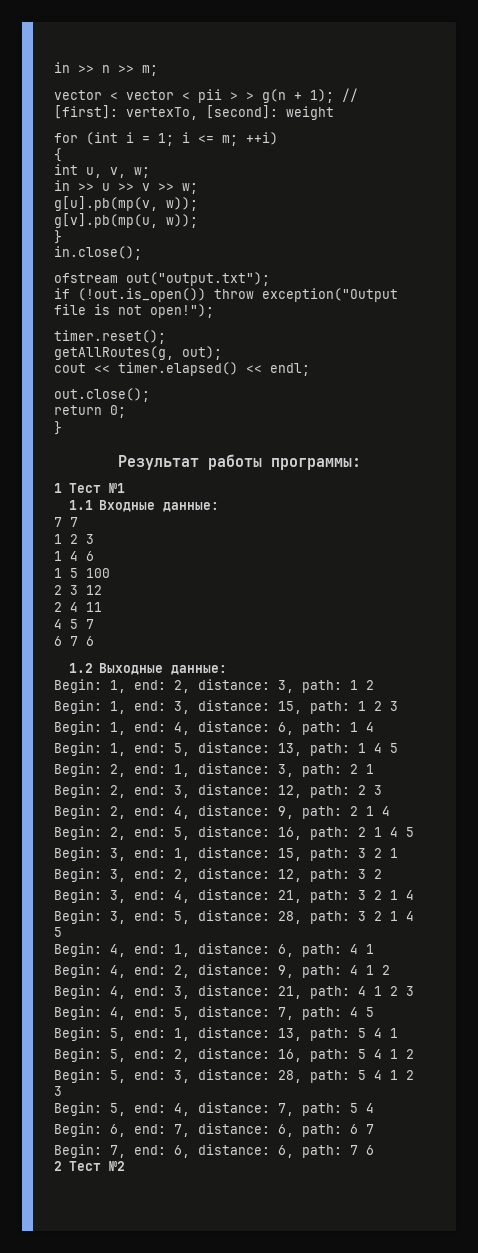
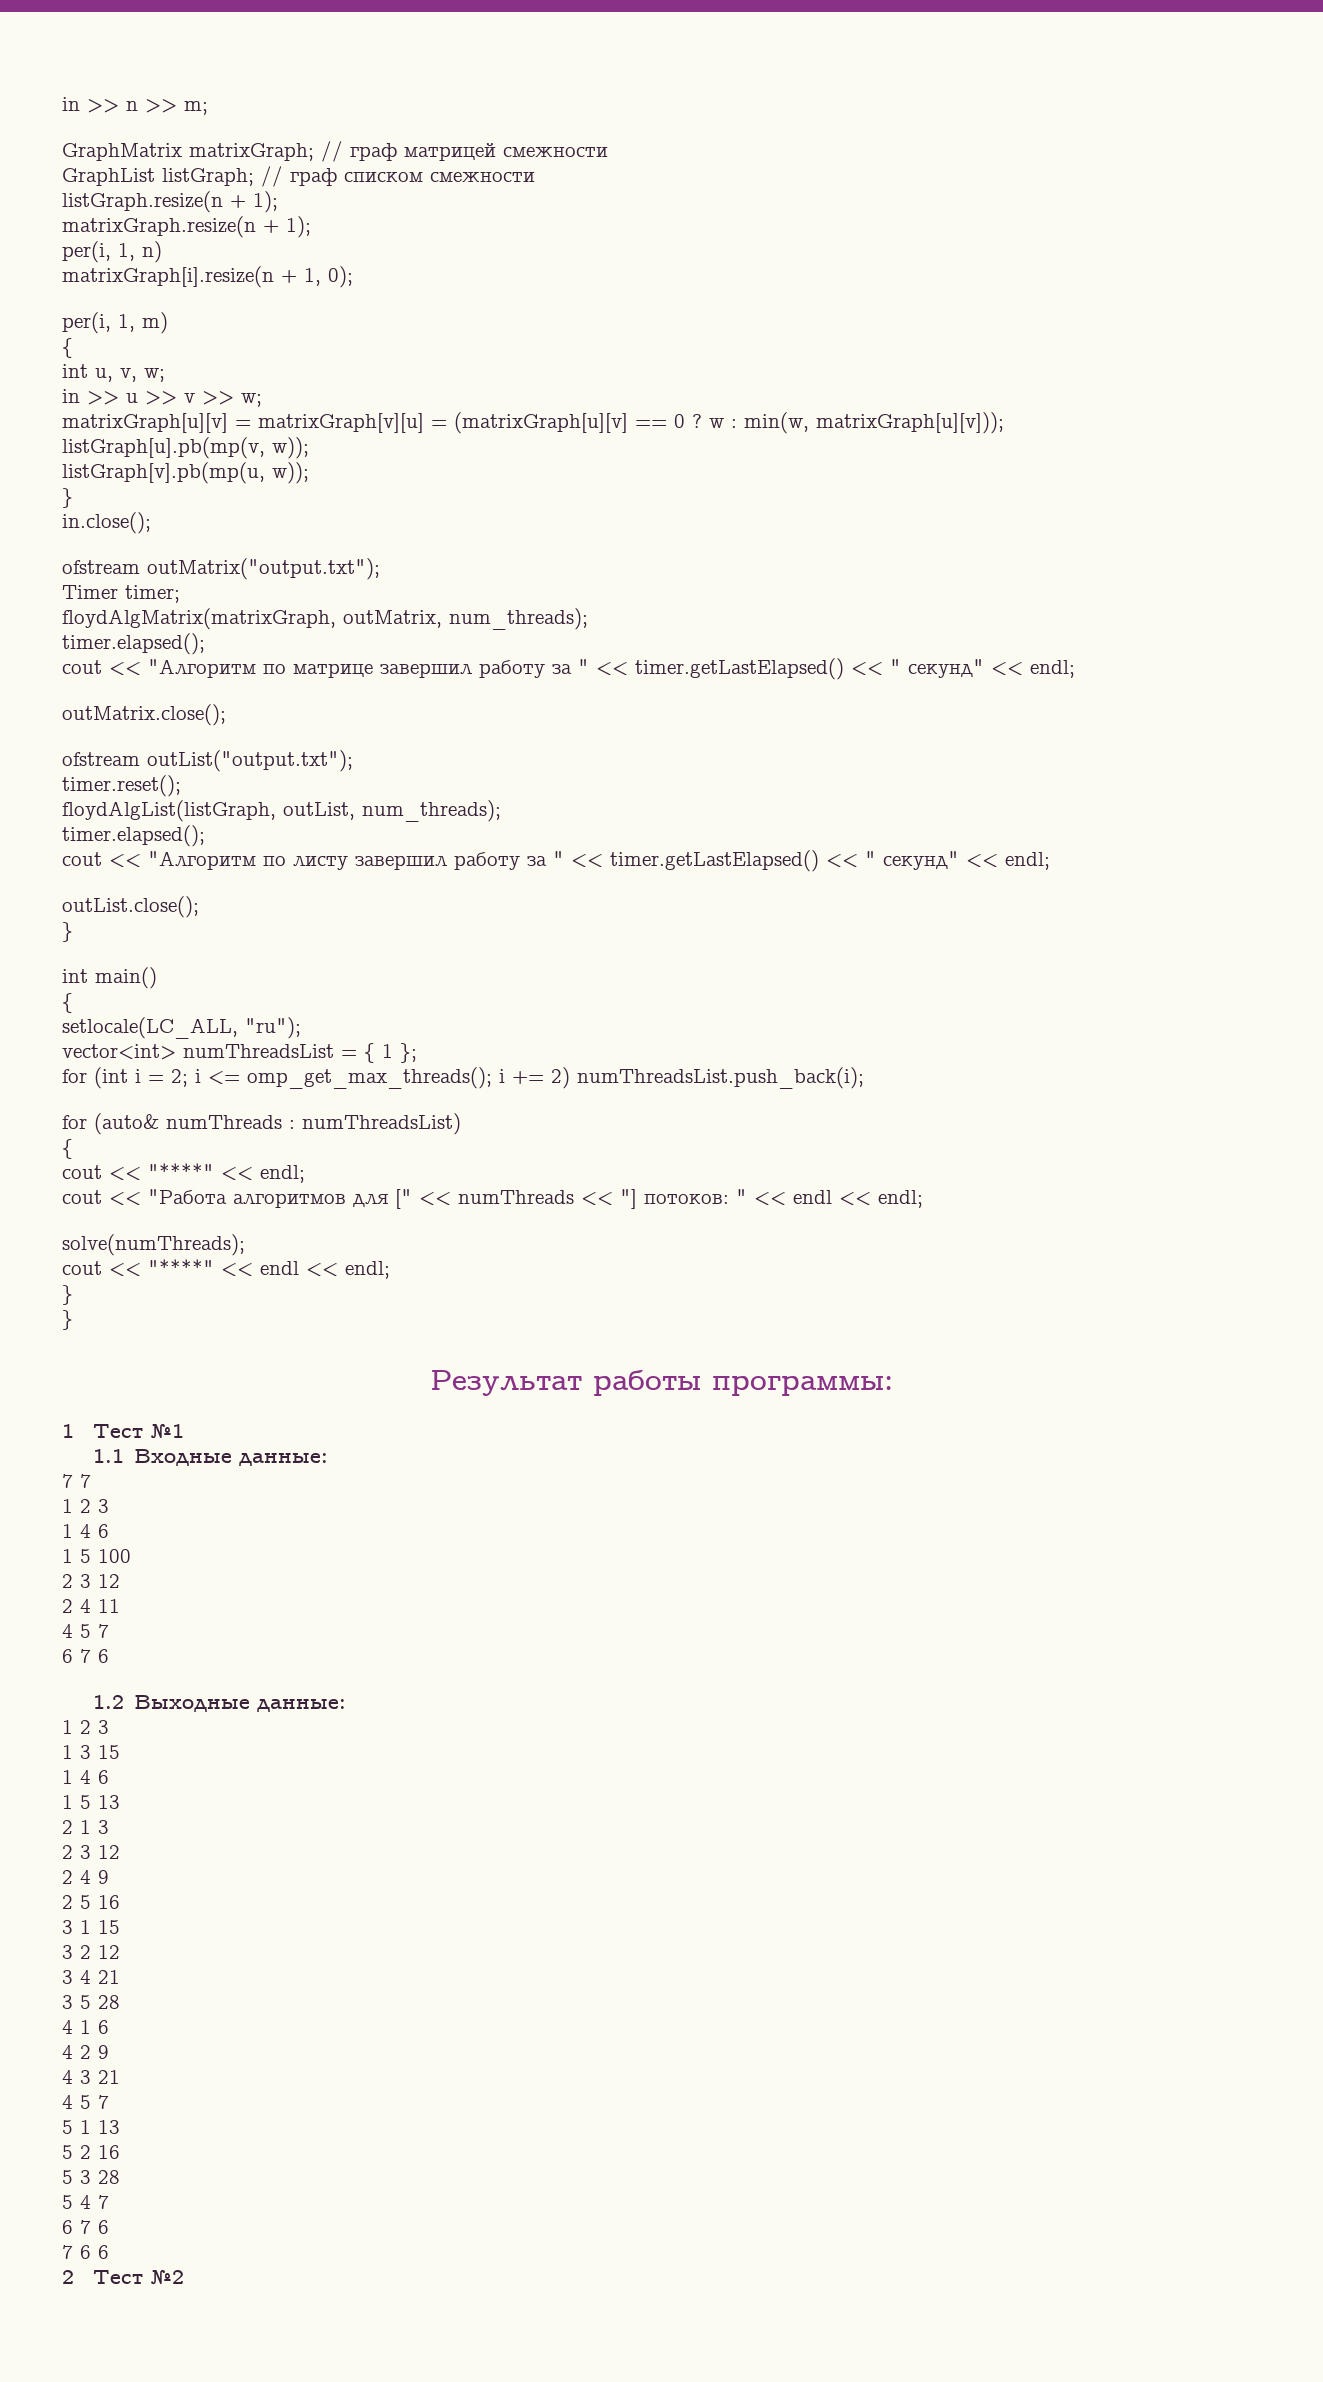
- vector < vector < pii > > g(n + 1); // [first]: vertexTo, [second]: weight
- for (int i = 1; i <= m; ++i)
+ GraphMatrix matrixGraph; // граф матрицей смежности
+ GraphList listGraph; // граф списком смежности
+ listGraph.resize(n + 1);
+ matrixGraph.resize(n + 1);
+ per(i, 1, n)
+ matrixGraph[i].resize(n + 1, 0);
+ per(i, 1, m)
- g[u].pb(mp(v, w));
- g[v].pb(mp(u, w));
+ matrixGraph[u][v] = matrixGraph[v][u] = (matrixGraph[u][v] == 0 ? w : min(w, matrixGraph[u][v]));
+ listGraph[u].pb(mp(v, w));
+ listGraph[v].pb(mp(u, w));
- ofstream out("output.txt");
- if (!out.is_open()) throw exception("Output file is not open!");
+ ofstream outMatrix("output.txt");
+ Timer timer;
+ floydAlgMatrix(matrixGraph, outMatrix, num_threads);
+ timer.elapsed();
+ cout << "Алгоритм по матрице завершил работу за " << timer.getLastElapsed() << " секунд" << endl;
+ outMatrix.close();
+ ofstream outList("output.txt");
  timer.reset();
- getAllRoutes(g, out);
- cout << timer.elapsed() << endl;
- out.close();
- return 0;
+ floydAlgList(listGraph, outList, num_threads);
+ timer.elapsed();
+ cout << "Алгоритм по листу завершил работу за " << timer.getLastElapsed() << " секунд" << endl;
+ outList.close();
+ }
+ int main()
+ {
+ setlocale(LC_ALL, "ru");
+ vector<int> numThreadsList = { 1 };
+ for (int i = 2; i <= omp_get_max_threads(); i += 2) numThreadsList.push_back(i);
+ for (auto& numThreads : numThreadsList)
+ {
+ cout << "****" << endl;
+ cout << "Работа алгоритмов для [" << numThreads << "] потоков: " << endl << endl;
+ solve(numThreads);
+ cout << "****" << endl << endl;
+ }
  1.2 Выходные данные:
- Begin: 1, end: 2, distance: 3, path: 1 2
- Begin: 1, end: 3, distance: 15, path: 1 2 3
- Begin: 1, end: 4, distance: 6, path: 1 4
- Begin: 1, end: 5, distance: 13, path: 1 4 5
- Begin: 2, end: 1, distance: 3, path: 2 1
- Begin: 2, end: 3, distance: 12, path: 2 3
- Begin: 2, end: 4, distance: 9, path: 2 1 4
- Begin: 2, end: 5, distance: 16, path: 2 1 4 5
- Begin: 3, end: 1, distance: 15, path: 3 2 1
- Begin: 3, end: 2, distance: 12, path: 3 2
- Begin: 3, end: 4, distance: 21, path: 3 2 1 4
- Begin: 3, end: 5, distance: 28, path: 3 2 1 4 5
- Begin: 4, end: 1, distance: 6, path: 4 1
- Begin: 4, end: 2, distance: 9, path: 4 1 2
- Begin: 4, end: 3, distance: 21, path: 4 1 2 3
- Begin: 4, end: 5, distance: 7, path: 4 5
- Begin: 5, end: 1, distance: 13, path: 5 4 1
- Begin: 5, end: 2, distance: 16, path: 5 4 1 2
- Begin: 5, end: 3, distance: 28, path: 5 4 1 2 3
- Begin: 5, end: 4, distance: 7, path: 5 4
- Begin: 6, end: 7, distance: 6, path: 6 7
- Begin: 7, end: 6, distance: 6, path: 7 6
+ 1 2 3
+ 1 3 15
+ 1 4 6
+ 1 5 13
+ 2 1 3
+ 2 3 12
+ 2 4 9
+ 2 5 16
+ 3 1 15
+ 3 2 12
+ 3 4 21
+ 3 5 28
+ 4 1 6
+ 4 2 9
+ 4 3 21
+ 4 5 7
+ 5 1 13
+ 5 2 16
+ 5 3 28
+ 5 4 7
+ 6 7 6
+ 7 6 6

